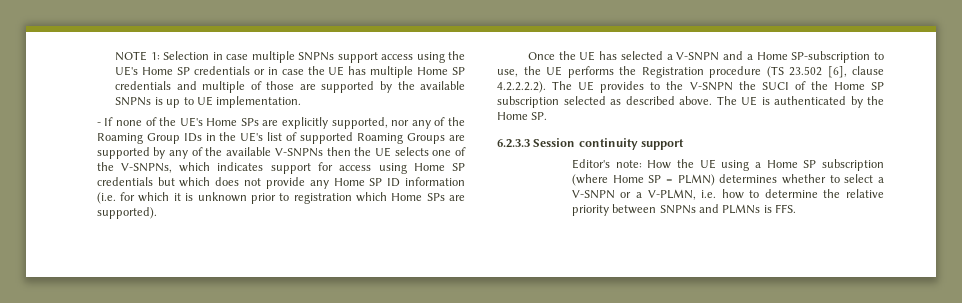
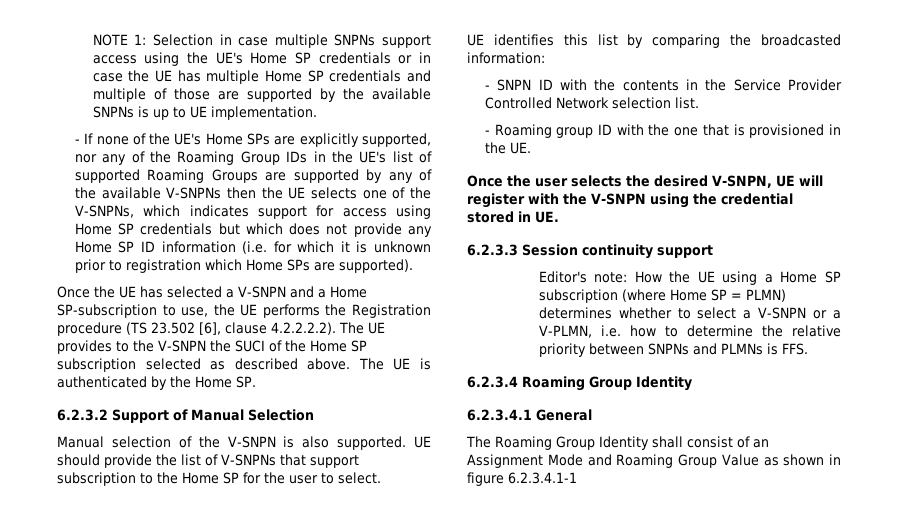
+ 6.2.3.2 Support of Manual Selection
+ Manual selection of the V-SNPN is also supported. UE should provide the list of V-SNPNs that support subscription to the Home SP for the user to select.
+ UE identifies this list by comparing the broadcasted information:
+ - SNPN ID with the contents in the Service Provider Controlled Network selection list.
+ - Roaming group ID with the one that is provisioned in the UE.
+ Once the user selects the desired V-SNPN, UE will register with the V-SNPN using the credential stored in UE.
+ 6.2.3.4 Roaming Group Identity
+ 6.2.3.4.1 General
+ The Roaming Group Identity shall consist of an Assignment Mode and Roaming Group Value as shown in figure 6.2.3.4.1-1

